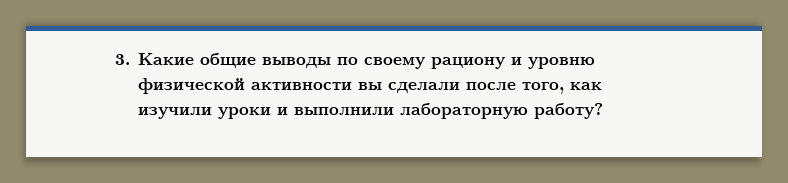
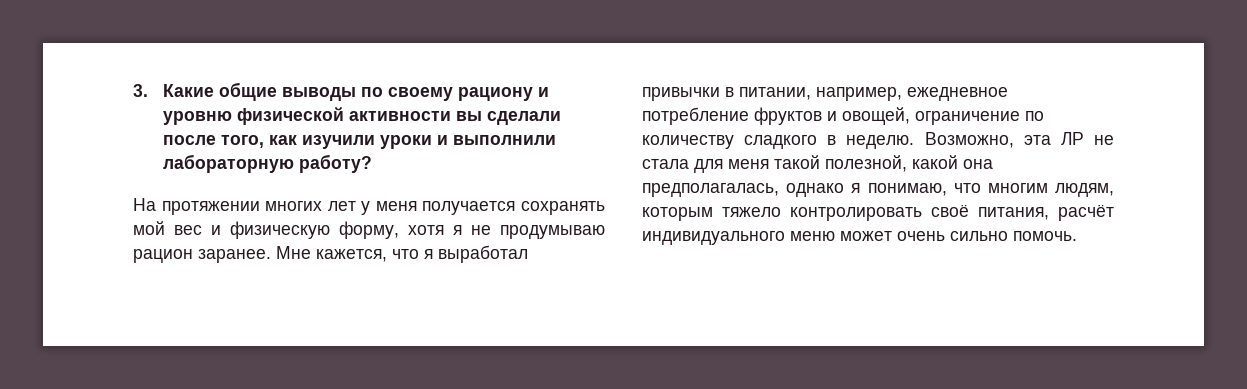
+ На протяжении многих лет у меня получается сохранять мой вес и физическую форму, хотя я не продумываю рацион заранее. Мне кажется, что я выработал привычки в питании, например, ежедневное потребление фруктов и овощей, ограничение по количеству сладкого в неделю. Возможно, эта ЛР не стала для меня такой полезной, какой она предполагалась, однако я понимаю, что многим людям, которым тяжело контролировать своё питания, расчёт индивидуального меню может очень сильно помочь.

